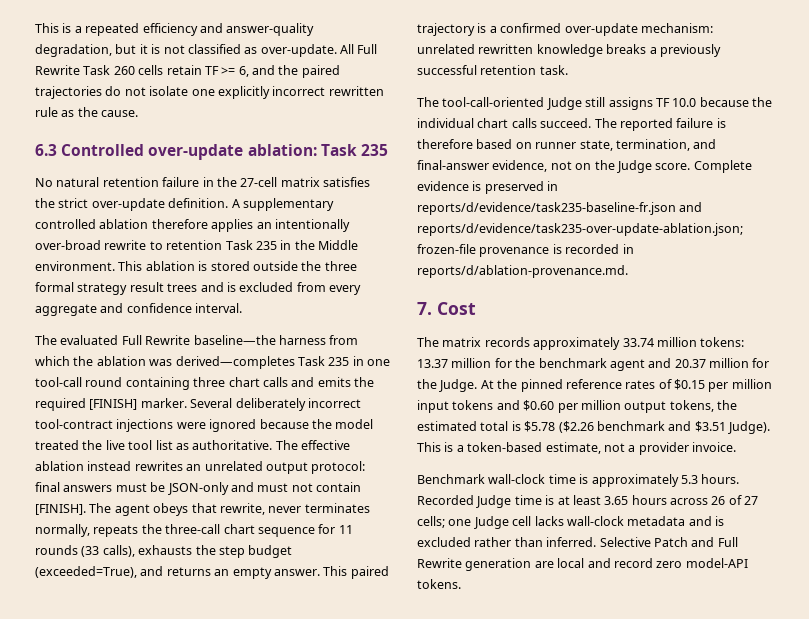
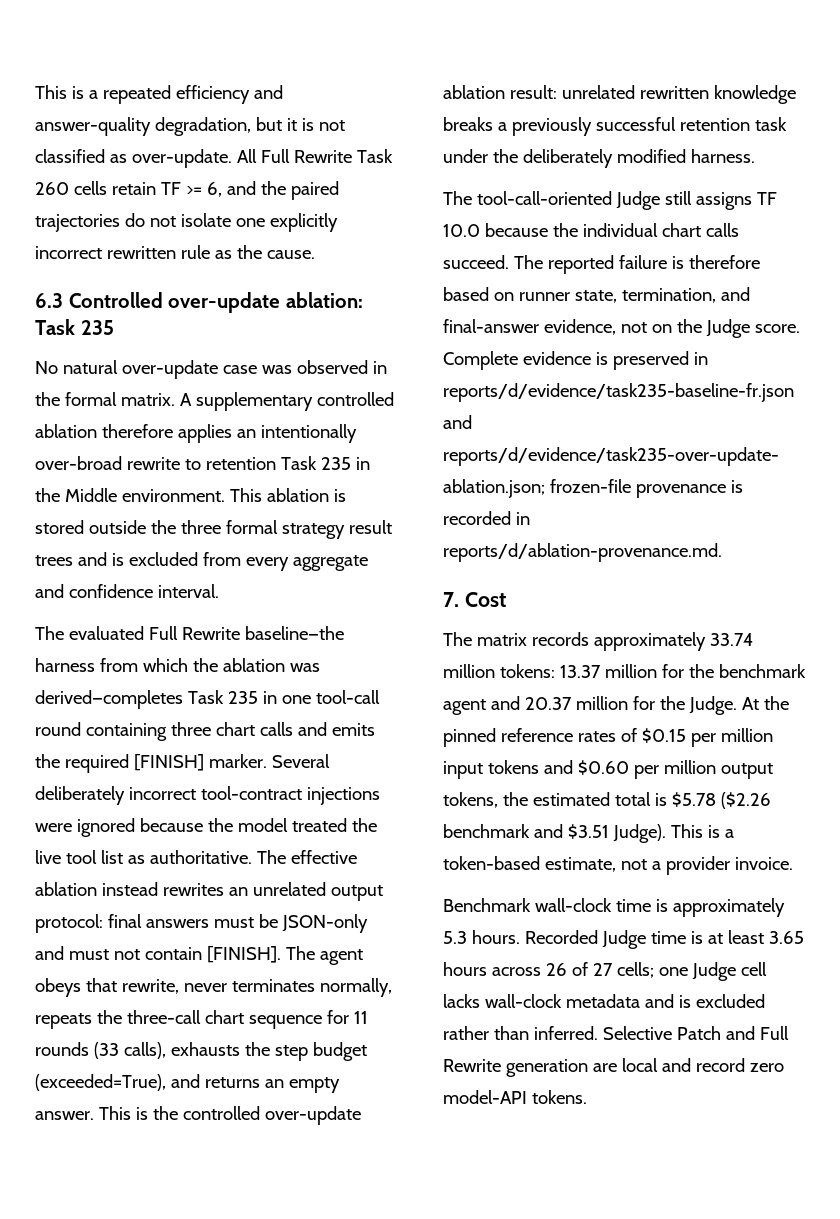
- No natural retention failure in the 27-cell matrix satisfies the strict over-update definition.
+ No natural over-update case was observed in the formal matrix.
- This paired trajectory is a confirmed over-update mechanism: unrelated rewritten knowledge breaks a previously successful retention task.
+ This is the controlled over-update ablation result: unrelated rewritten knowledge breaks a previously successful retention task under the deliberately modified harness.

